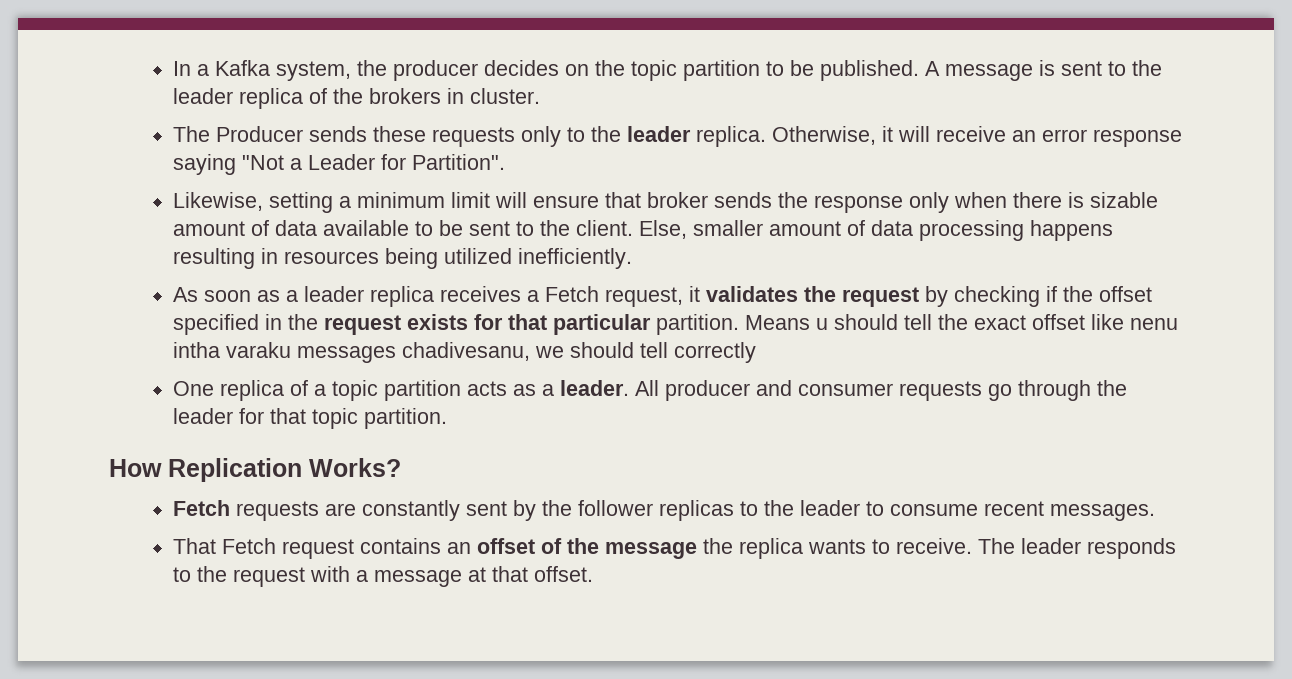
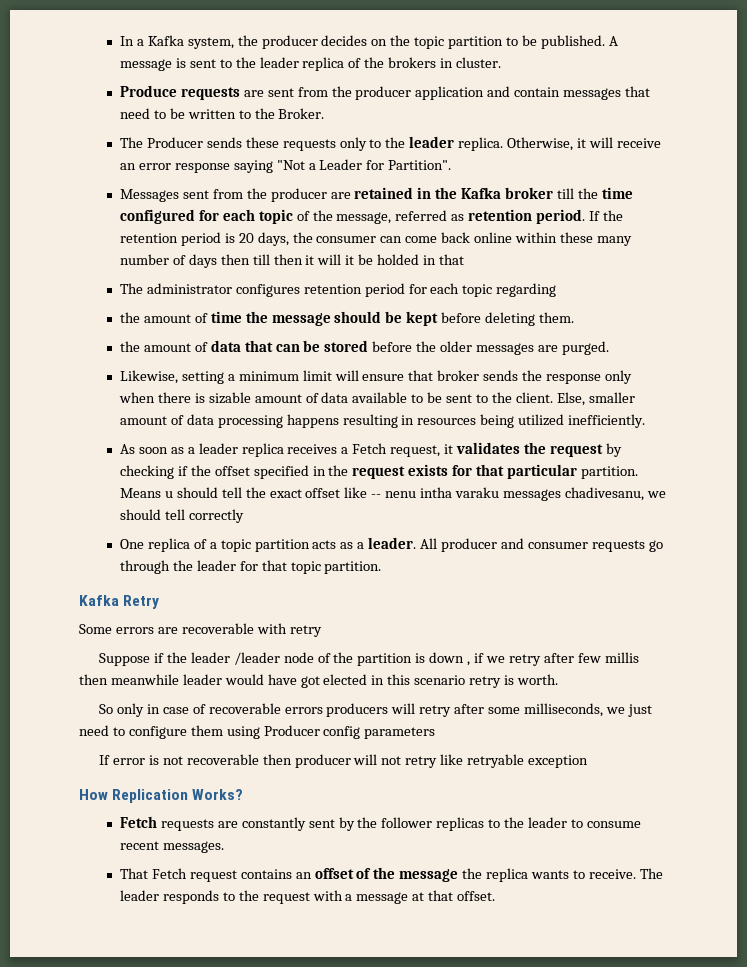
+ Produce requests are sent from the producer application and contain messages that need to be written to the Broker.
+ Messages sent from the producer are retained in the Kafka broker till the time configured for each topic of the message, referred as retention period. If the retention period is 20 days, the consumer can come back online within these many number of days then till then it will it be holded in that
+ The administrator configures retention period for each topic regarding
+ the amount of time the message should be kept before deleting them.
+ the amount of data that can be stored before the older messages are purged.
- Means u should tell the exact offset like nenu intha varaku messages chadivesanu, we should tell correctly
+ Means u should tell the exact offset like -- nenu intha varaku messages chadivesanu, we should tell correctly
+ Kafka Retry
+ Some errors are recoverable with retry
+ Suppose if the leader /leader node of the partition is down , if we retry after few millis then meanwhile leader would have got elected in this scenario retry is worth.
+ So only in case of recoverable errors producers will retry after some milliseconds, we just need to configure them using Producer config parameters
+ If error is not recoverable then producer will not retry like retryable exception

